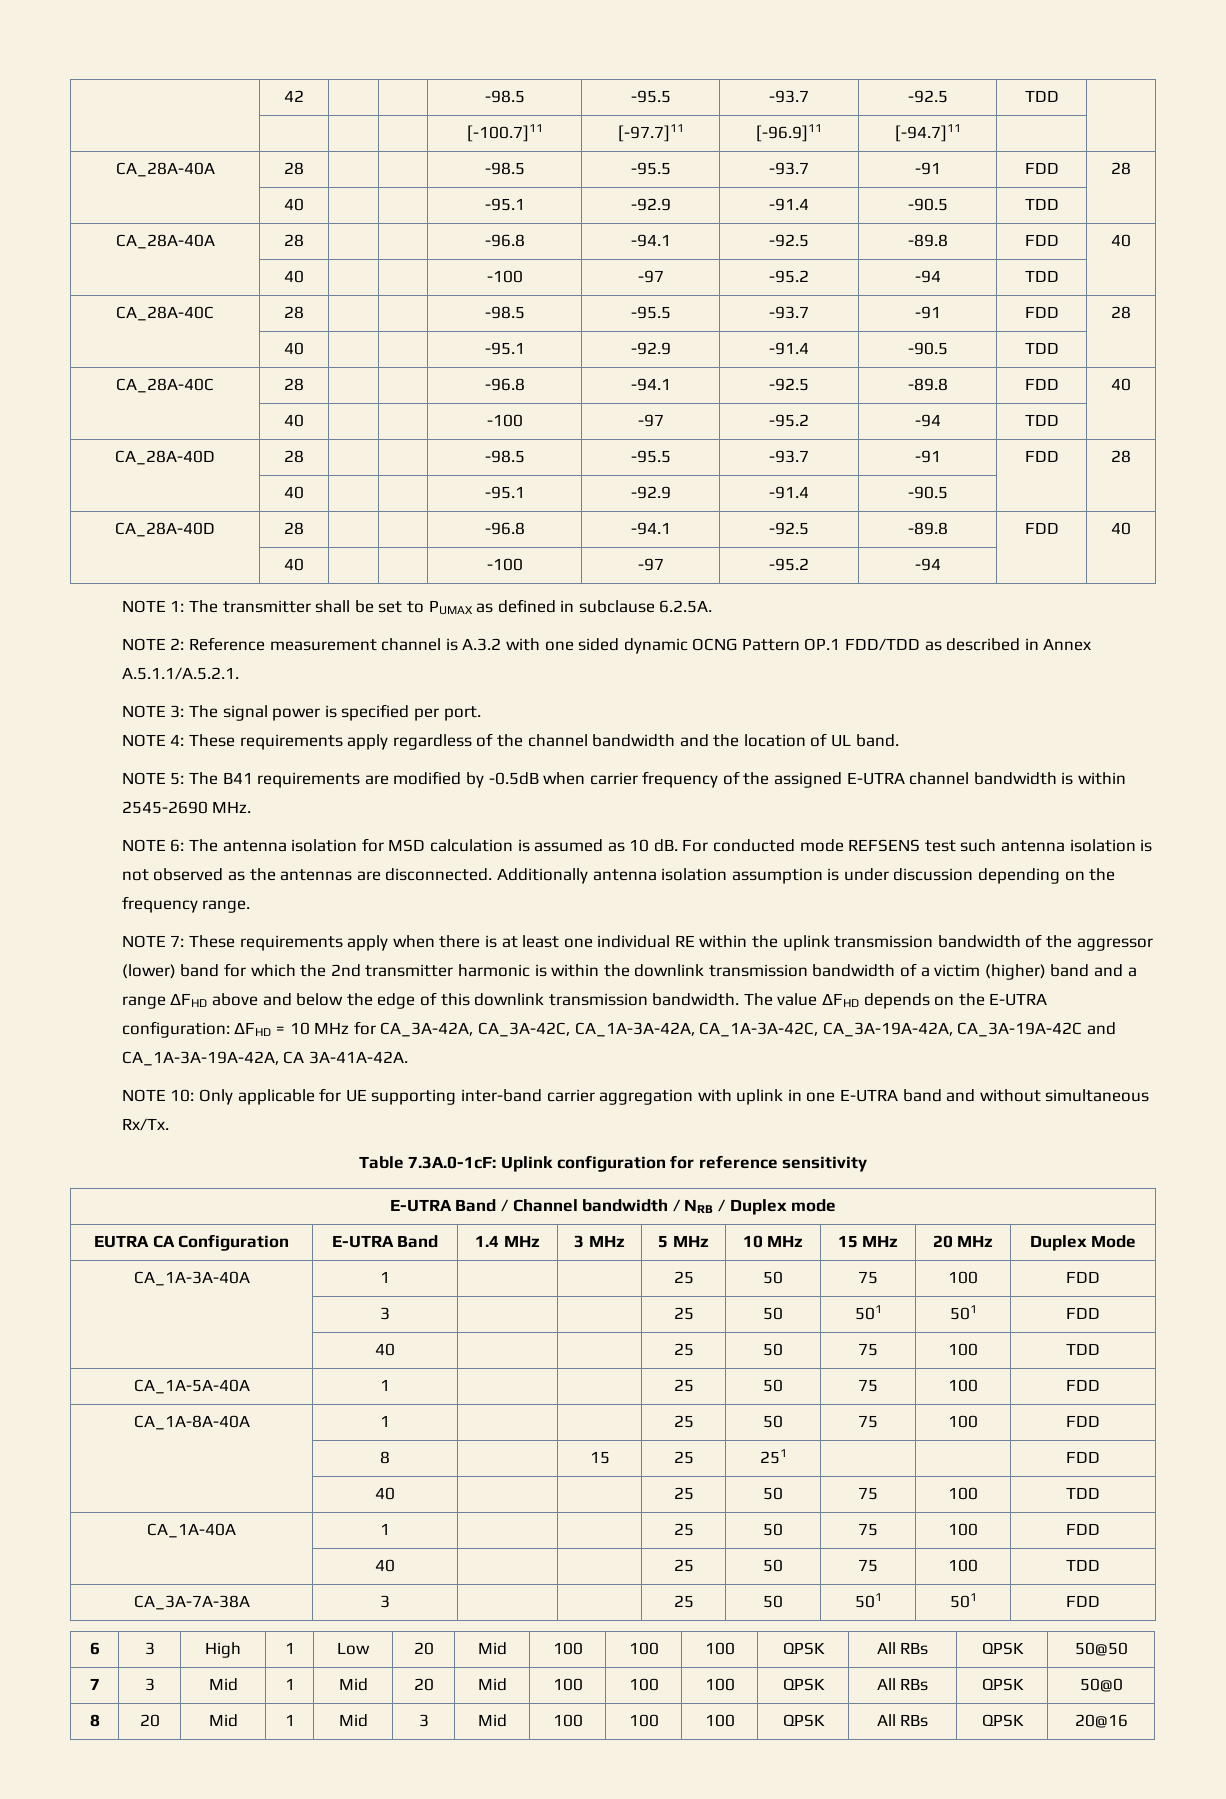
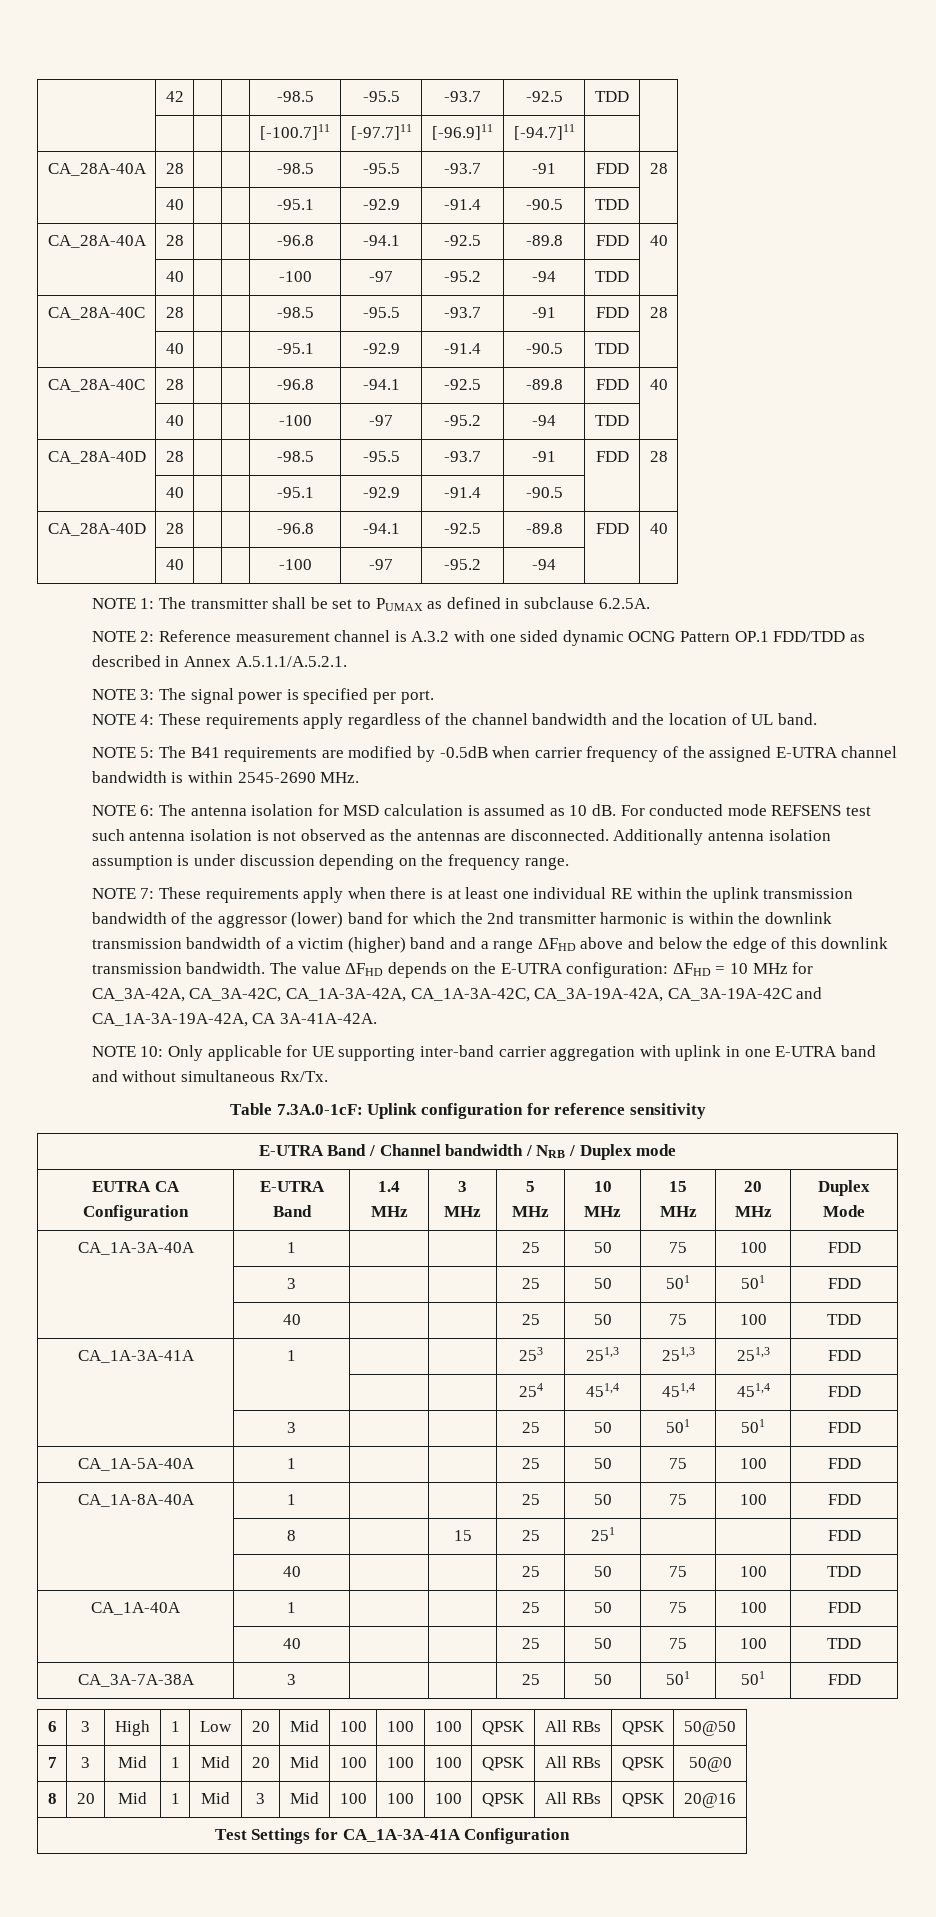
+ CA_1A-3A-41A | 1 | | | 253 | 251,3 | 251,3 | 251,3 | FDD
+ | | | | 254 | 451,4 | 451,4 | 451,4 | FDD
+ | 3 | | | 25 | 50 | 501 | 501 | FDD
+ Test Settings for CA_1A-3A-41A Configuration

